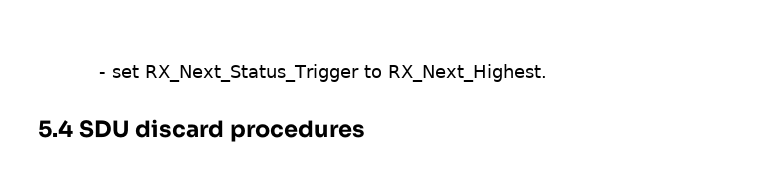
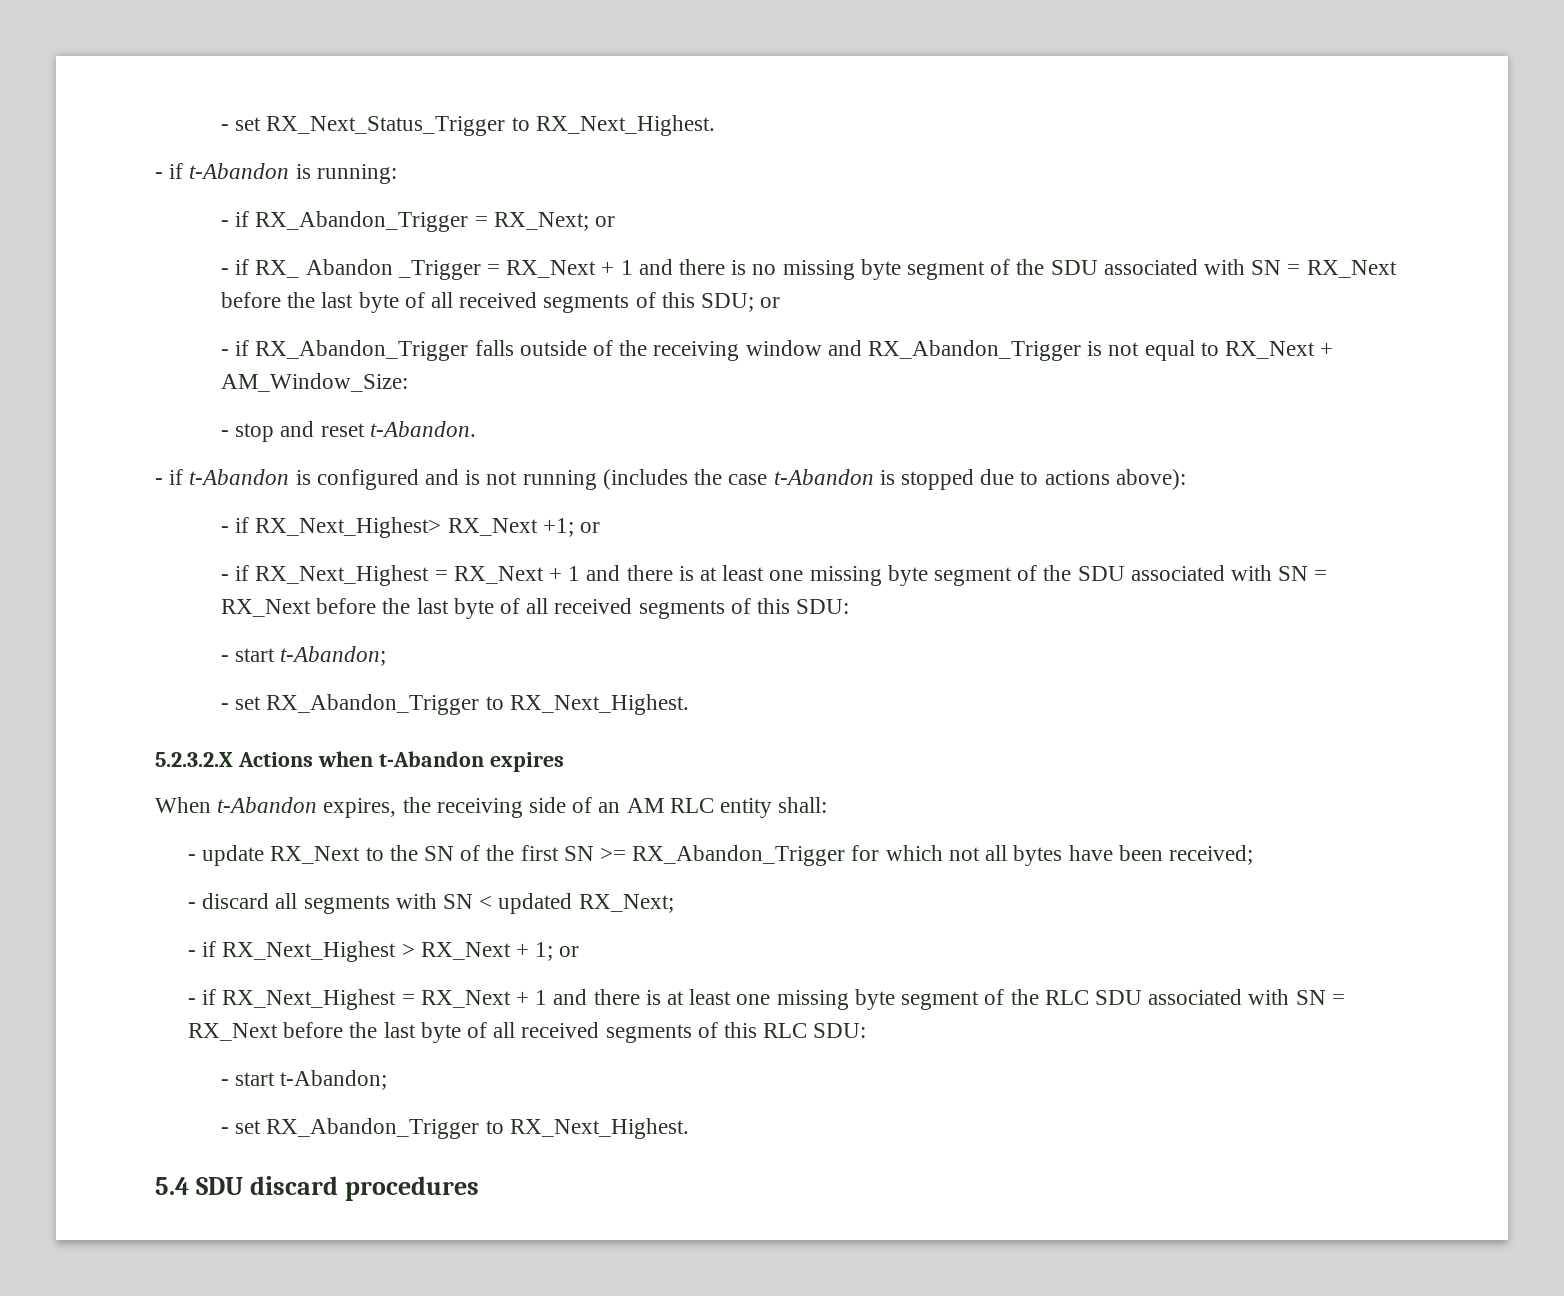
+ - if t-Abandon is running:
+ - if RX_Abandon_Trigger = RX_Next; or
+ - if RX_ Abandon _Trigger = RX_Next + 1 and there is no missing byte segment of the SDU associated with SN = RX_Next before the last byte of all received segments of this SDU; or
+ - if RX_Abandon_Trigger falls outside of the receiving window and RX_Abandon_Trigger is not equal to RX_Next + AM_Window_Size:
+ - stop and reset t-Abandon.
+ - if t-Abandon is configured and is not running (includes the case t-Abandon is stopped due to actions above):
+ - if RX_Next_Highest> RX_Next +1; or
+ - if RX_Next_Highest = RX_Next + 1 and there is at least one missing byte segment of the SDU associated with SN = RX_Next before the last byte of all received segments of this SDU:
+ - start t-Abandon;
+ - set RX_Abandon_Trigger to RX_Next_Highest.
+ 5.2.3.2.X Actions when t-Abandon expires
+ When t-Abandon expires, the receiving side of an AM RLC entity shall:
+ - update RX_Next to the SN of the first SN >= RX_Abandon_Trigger for which not all bytes have been received;
+ - discard all segments with SN < updated RX_Next;
+ - if RX_Next_Highest > RX_Next + 1; or
+ - if RX_Next_Highest = RX_Next + 1 and there is at least one missing byte segment of the RLC SDU associated with SN = RX_Next before the last byte of all received segments of this RLC SDU:
+ - start t-Abandon;
+ - set RX_Abandon_Trigger to RX_Next_Highest.

